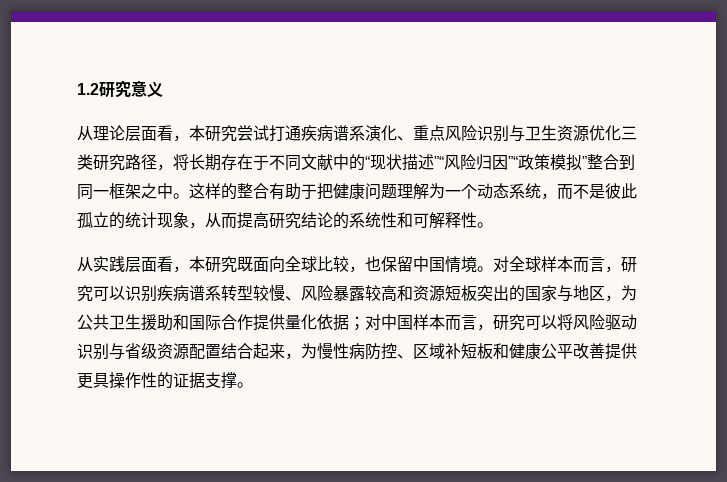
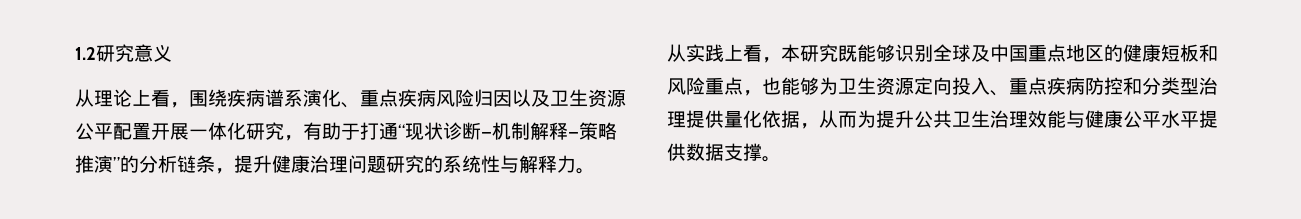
- 从理论层面看，本研究尝试打通疾病谱系演化、重点风险识别与卫生资源优化三类研究路径，将长期存在于不同文献中的“现状描述”“风险归因”“政策模拟”整合到同一框架之中。这样的整合有助于把健康问题理解为一个动态系统，而不是彼此孤立的统计现象，从而提高研究结论的系统性和可解释性。
+ 从理论上看，围绕疾病谱系演化、重点疾病风险归因以及卫生资源公平配置开展一体化研究，有助于打通“现状诊断—机制解释—策略推演”的分析链条，提升健康治理问题研究的系统性与解释力。
- 从实践层面看，本研究既面向全球比较，也保留中国情境。对全球样本而言，研究可以识别疾病谱系转型较慢、风险暴露较高和资源短板突出的国家与地区，为公共卫生援助和国际合作提供量化依据；对中国样本而言，研究可以将风险驱动识别与省级资源配置结合起来，为慢性病防控、区域补短板和健康公平改善提供更具操作性的证据支撑。
+ 从实践上看，本研究既能够识别全球及中国重点地区的健康短板和风险重点，也能够为卫生资源定向投入、重点疾病防控和分类型治理提供量化依据，从而为提升公共卫生治理效能与健康公平水平提供数据支撑。

